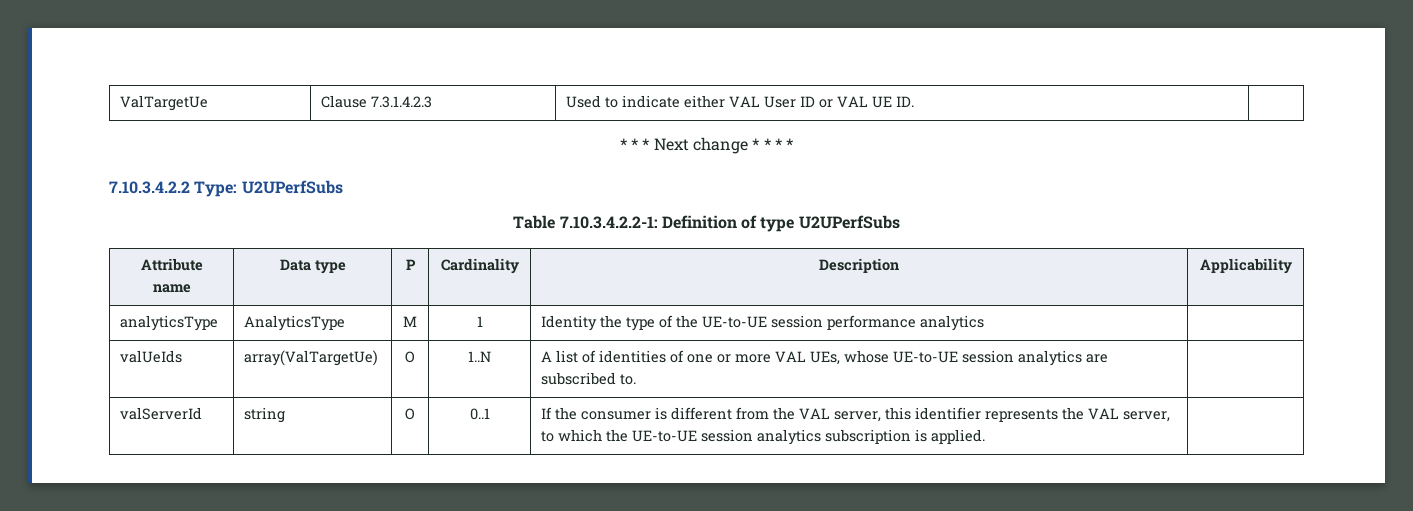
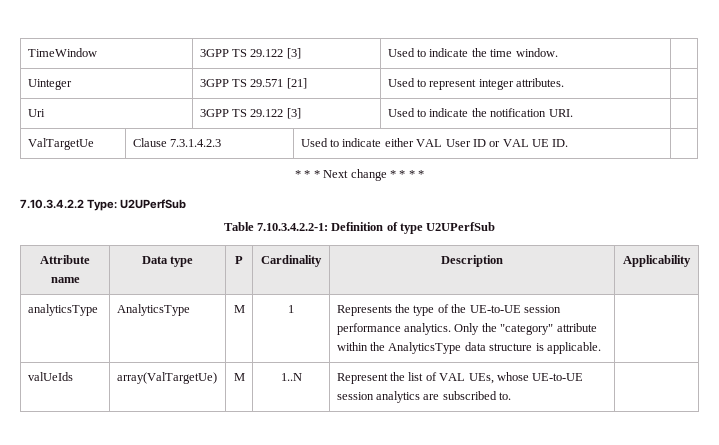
+ TimeWindow | 3GPP TS 29.122 [3] | Used to indicate the time window. |
+ Uinteger | 3GPP TS 29.571 [21] | Used to represent integer attributes. |
+ Uri | 3GPP TS 29.122 [3] | Used to indicate the notification URI. |
- 7.10.3.4.2.2 Type: U2UPerfSubs
+ 7.10.3.4.2.2 Type: U2UPerfSub
- Table 7.10.3.4.2.2-1: Definition of type U2UPerfSubs
+ Table 7.10.3.4.2.2-1: Definition of type U2UPerfSub
- analyticsType | AnalyticsType | M | 1 | Identity the type of the UE-to-UE session performance analytics |
+ analyticsType | AnalyticsType | M | 1 | Represents the type of the UE-to-UE session performance analytics. Only the "category" attribute within the AnalyticsType data structure is applicable. |
- valUeIds | array(ValTargetUe) | O | 1..N | A list of identities of one or more VAL UEs, whose UE-to-UE session analytics are subscribed to. |
+ valUeIds | array(ValTargetUe) | M | 1..N | Represent the list of VAL UEs, whose UE-to-UE session analytics are subscribed to. |
- valServerId | string | O | 0..1 | If the consumer is different from the VAL server, this identifier represents the VAL server, to which the UE-to-UE session analytics subscription is applied. |

